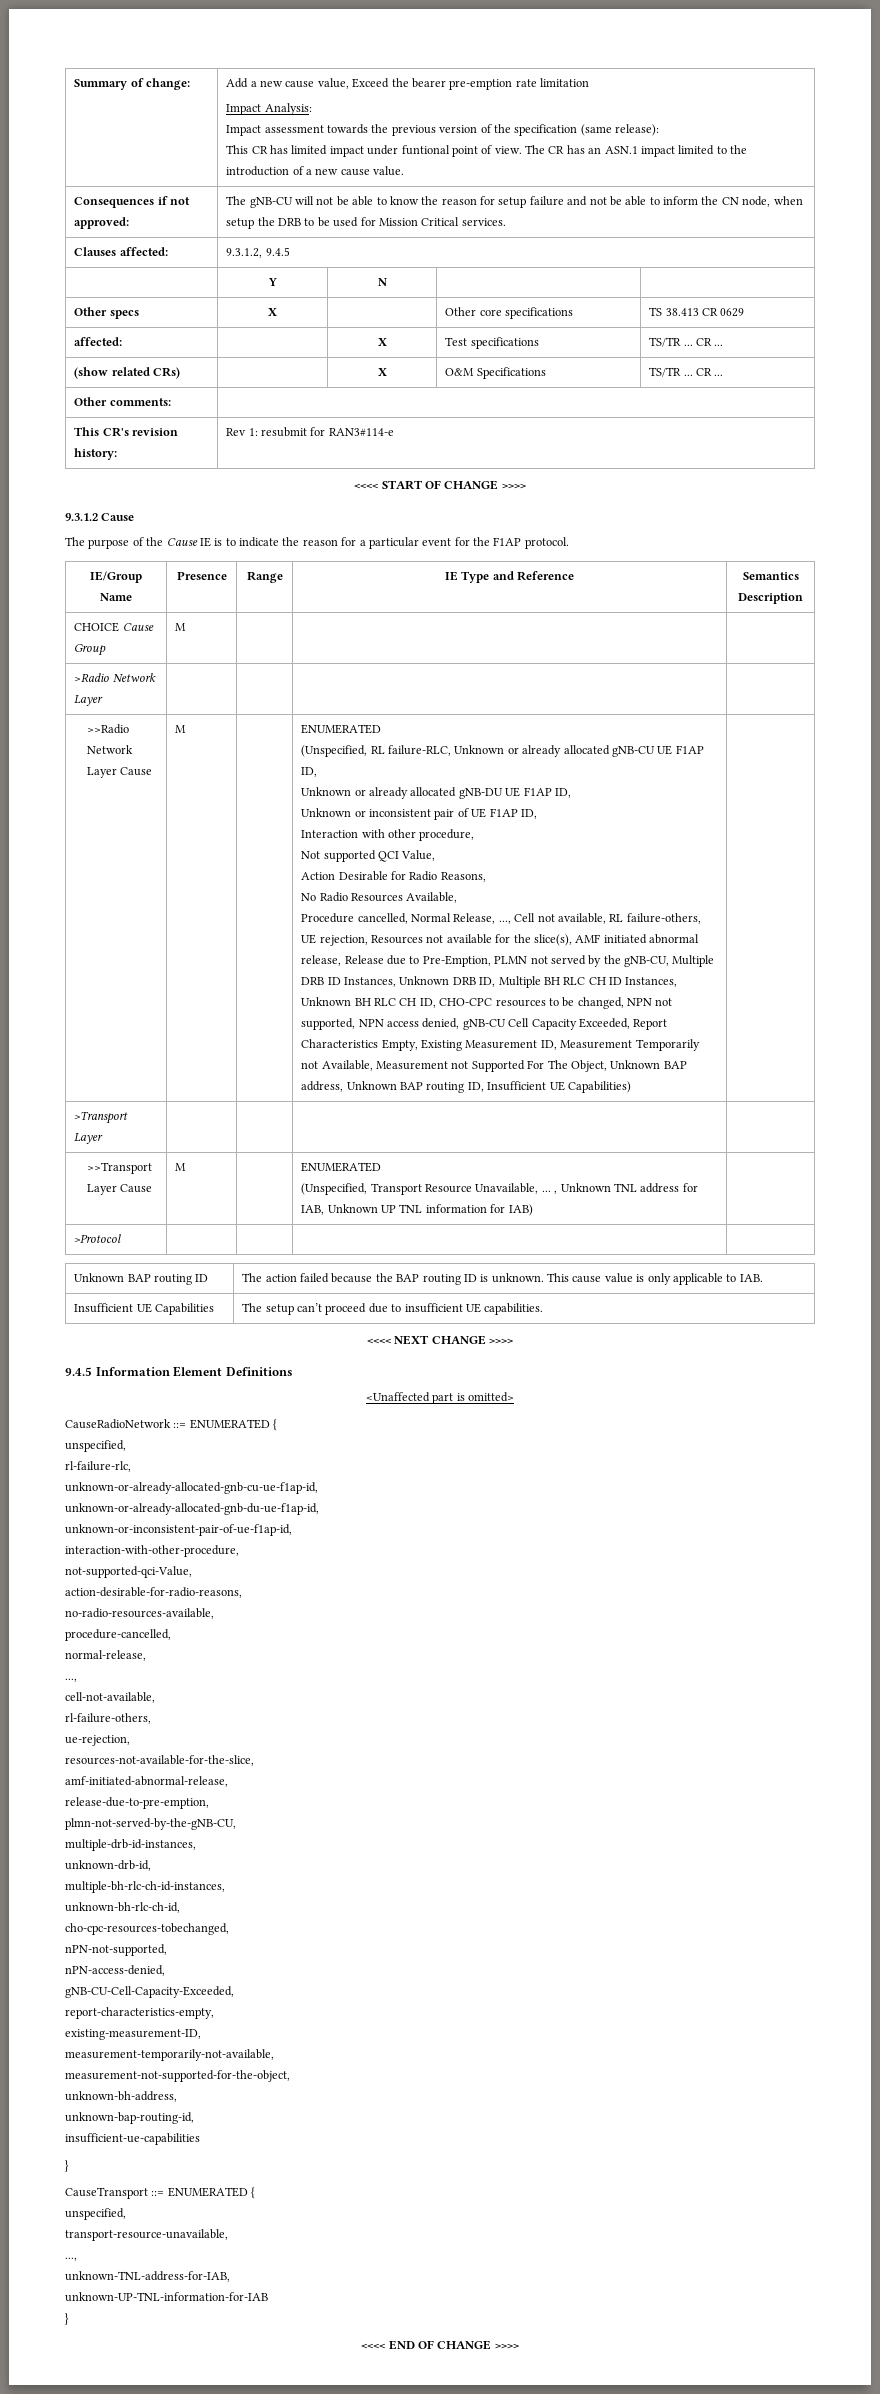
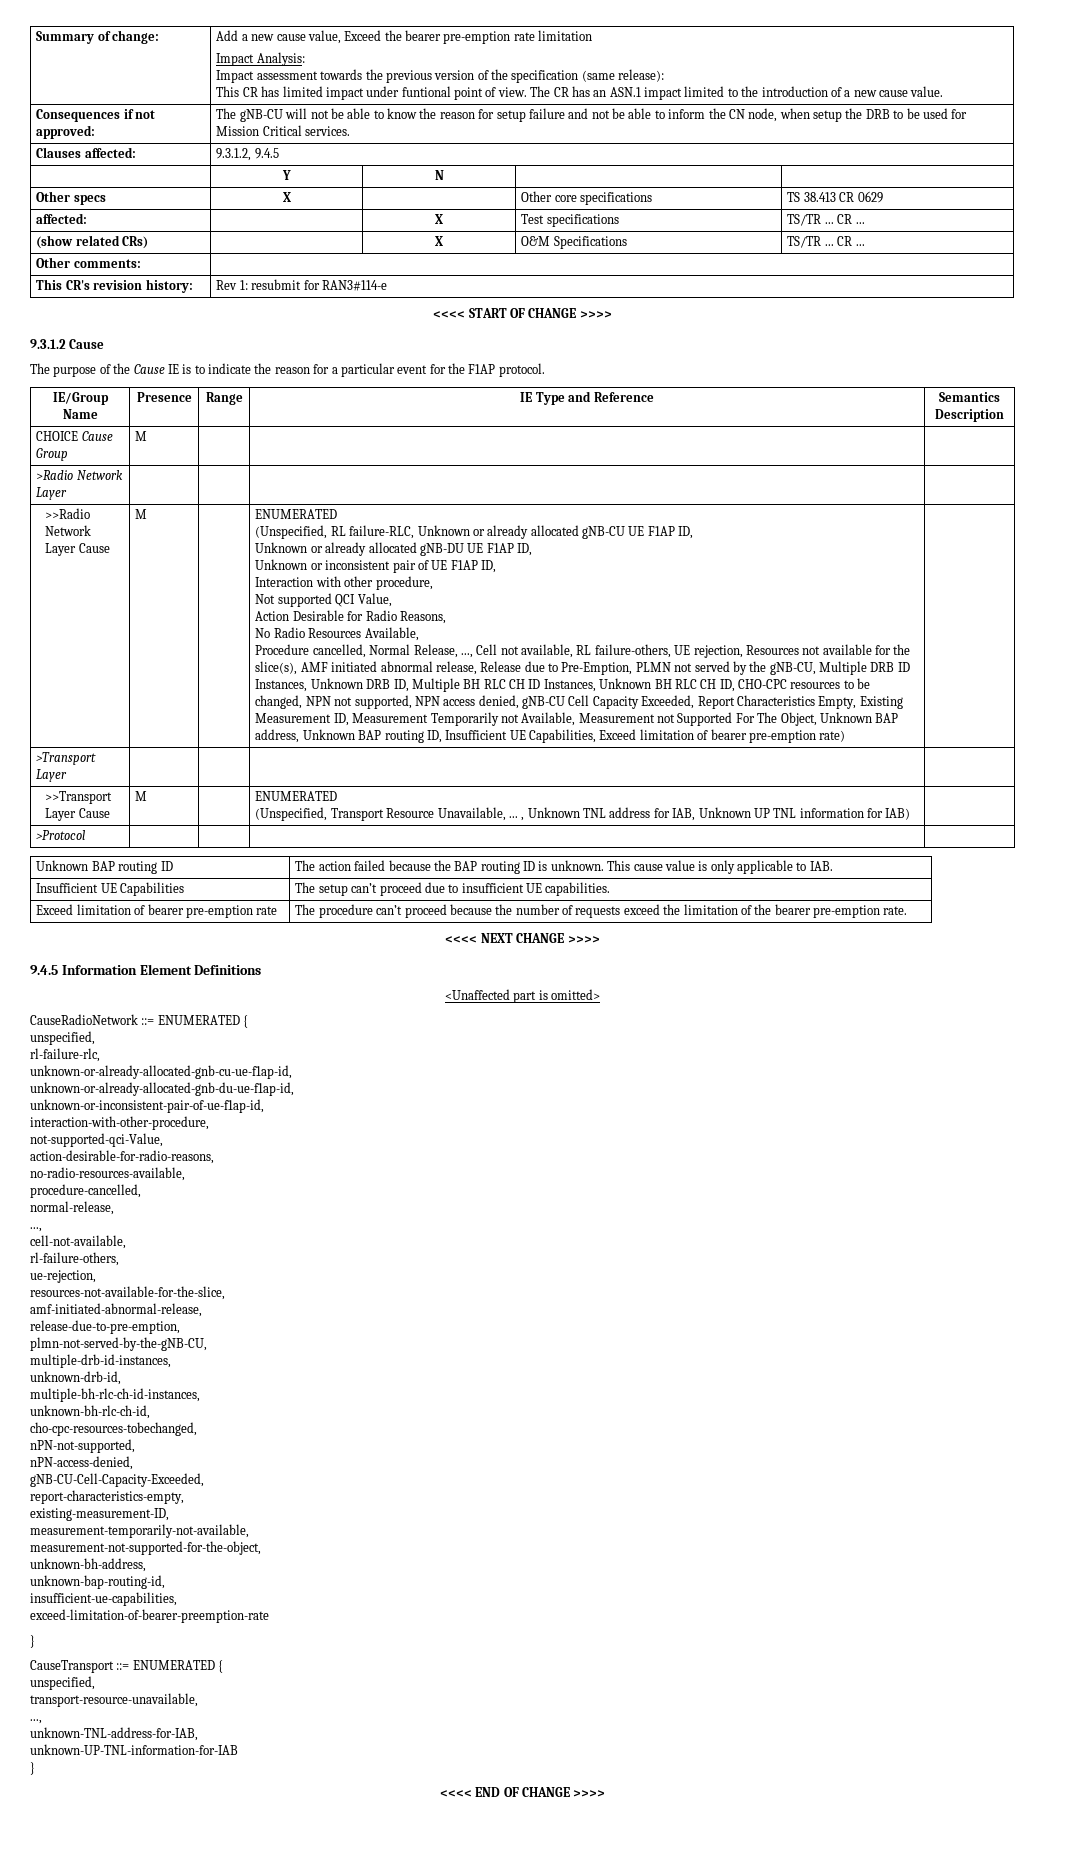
- Procedure cancelled, Normal Release, ..., Cell not available, RL failure-others, UE rejection, Resources not available for the slice(s), AMF initiated abnormal release, Release due to Pre-Emption, PLMN not served by the gNB-CU, Multiple DRB ID Instances, Unknown DRB ID, Multiple BH RLC CH ID Instances, Unknown BH RLC CH ID, CHO-CPC resources to be changed, NPN not supported, NPN access denied, gNB-CU Cell Capacity Exceeded, Report Characteristics Empty, Existing Measurement ID, Measurement Temporarily not Available, Measurement not Supported For The Object, Unknown BAP address, Unknown BAP routing ID, Insufficient UE Capabilities)
+ Procedure cancelled, Normal Release, ..., Cell not available, RL failure-others, UE rejection, Resources not available for the slice(s), AMF initiated abnormal release, Release due to Pre-Emption, PLMN not served by the gNB-CU, Multiple DRB ID Instances, Unknown DRB ID, Multiple BH RLC CH ID Instances, Unknown BH RLC CH ID, CHO-CPC resources to be changed, NPN not supported, NPN access denied, gNB-CU Cell Capacity Exceeded, Report Characteristics Empty, Existing Measurement ID, Measurement Temporarily not Available, Measurement not Supported For The Object, Unknown BAP address, Unknown BAP routing ID, Insufficient UE Capabilities, Exceed limitation of bearer pre-emption rate)
+ Exceed limitation of bearer pre-emption rate | The procedure can’t proceed because the number of requests exceed the limitation of the bearer pre-emption rate.
- insufficient-ue-capabilities
+ insufficient-ue-capabilities,
+ exceed-limitation-of-bearer-preemption-rate

